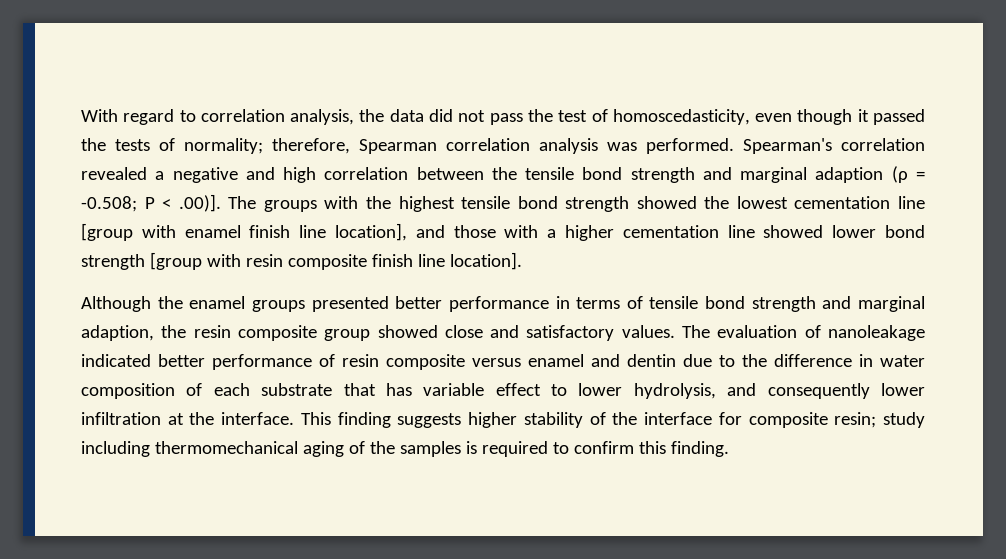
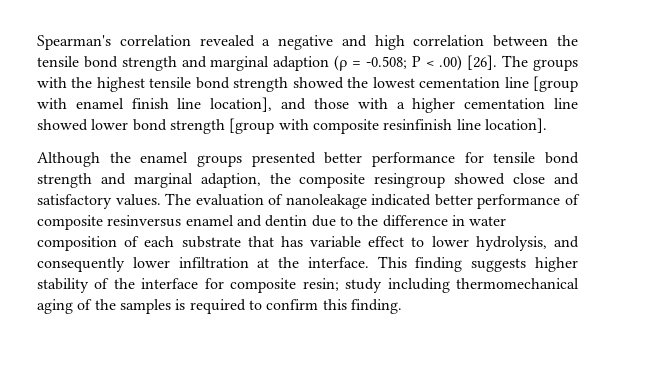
- With regard to correlation analysis, the data did not pass the test of homoscedasticity, even though it passed the tests of normality; therefore, Spearman correlation analysis was performed. Spearman's correlation revealed a negative and high correlation between the tensile bond strength and marginal adaption (ρ = -0.508; P < .00)]. The groups with the highest tensile bond strength showed the lowest cementation line [group with enamel finish line location], and those with a higher cementation line showed lower bond strength [group with resin composite finish line location].
+ Spearman's correlation revealed a negative and high correlation between the tensile bond strength and marginal adaption (ρ = -0.508; P < .00) [26]. The groups with the highest tensile bond strength showed the lowest cementation line [group with enamel finish line location], and those with a higher cementation line showed lower bond strength [group with composite resinfinish line location].
- Although the enamel groups presented better performance in terms of tensile bond strength and marginal adaption, the resin composite group showed close and satisfactory values.
+ Although the enamel groups presented better performance for tensile bond strength and marginal adaption, the composite resingroup showed close and satisfactory values.
- The evaluation of nanoleakage indicated better performance of resin composite versus enamel and dentin due to the difference in water composition of each substrate that has variable effect to lower hydrolysis, and consequently lower infiltration at the interface.
+ The evaluation of nanoleakage indicated better performance of composite resinversus enamel and dentin due to the difference in water composition of each substrate that has variable effect to lower hydrolysis, and consequently lower infiltration at the interface.

